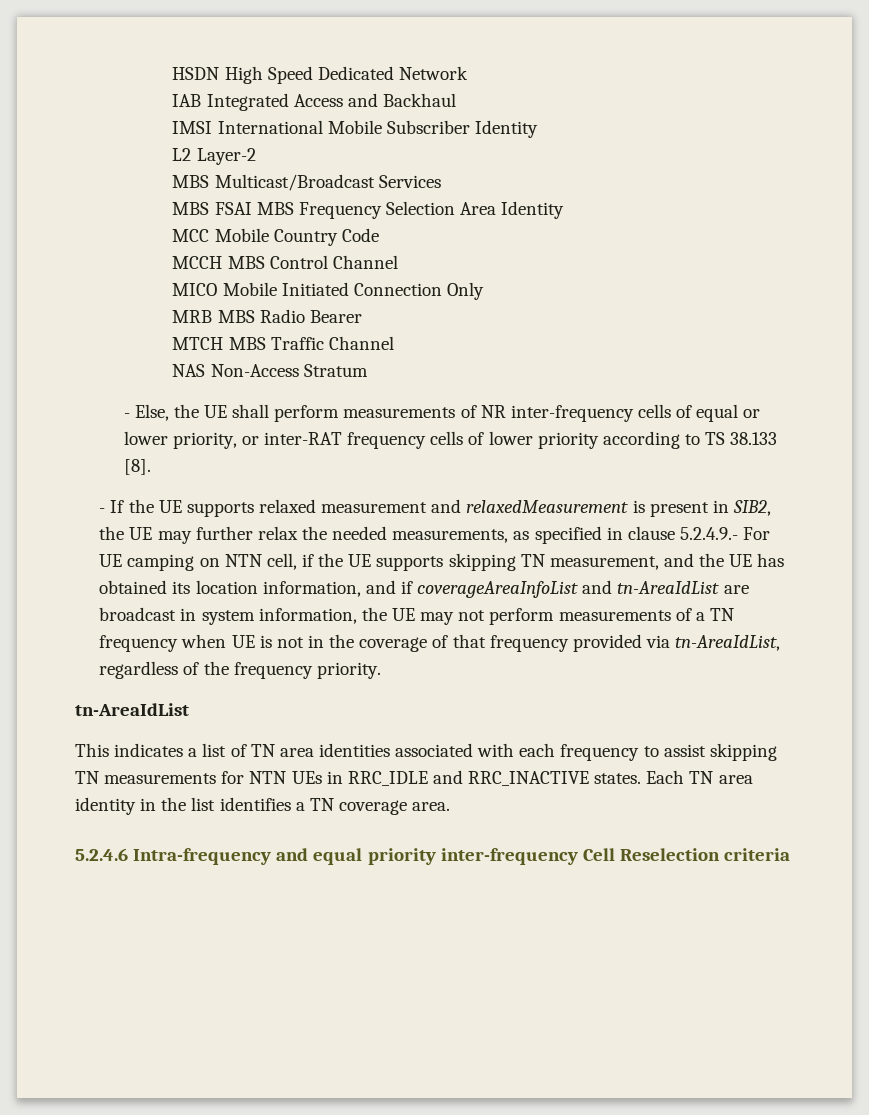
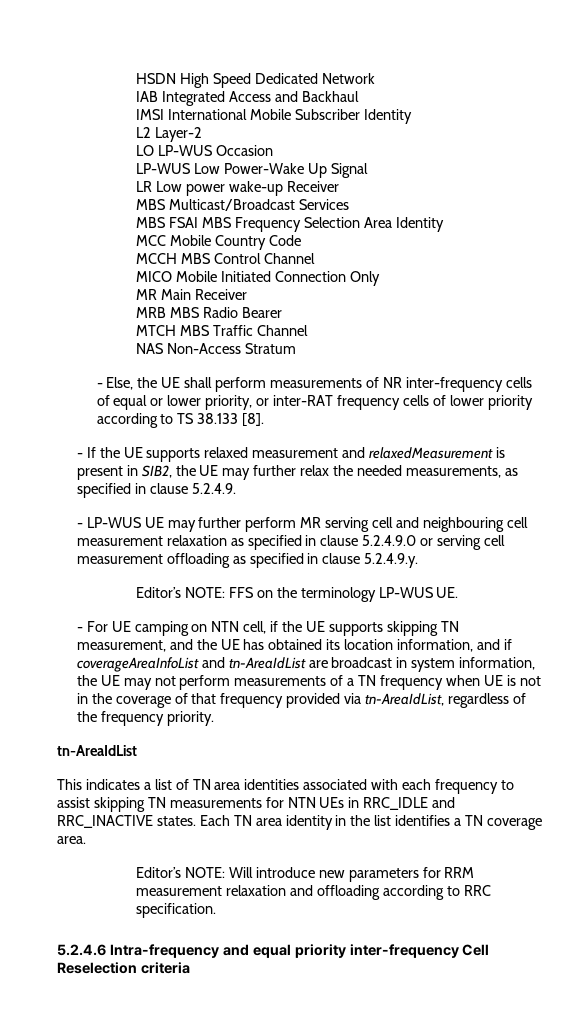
+ LO LP-WUS Occasion
+ LP-WUS Low Power-Wake Up Signal
+ LR Low power wake-up Receiver
+ MR Main Receiver
- - If the UE supports relaxed measurement and relaxedMeasurement is present in SIB2, the UE may further relax the needed measurements, as specified in clause 5.2.4.9.- For UE camping on NTN cell, if the UE supports skipping TN measurement, and the UE has obtained its location information, and if coverageAreaInfoList and tn-AreaIdList are broadcast in system information, the UE may not perform measurements of a TN frequency when UE is not in the coverage of that frequency provided via tn-AreaIdList, regardless of the frequency priority.
+ - If the UE supports relaxed measurement and relaxedMeasurement is present in SIB2, the UE may further relax the needed measurements, as specified in clause 5.2.4.9.
+ - LP-WUS UE may further perform MR serving cell and neighbouring cell measurement relaxation as specified in clause 5.2.4.9.0 or serving cell measurement offloading as specified in clause 5.2.4.9.y.
+ Editor’s NOTE: FFS on the terminology LP-WUS UE.
+ - For UE camping on NTN cell, if the UE supports skipping TN measurement, and the UE has obtained its location information, and if coverageAreaInfoList and tn-AreaIdList are broadcast in system information, the UE may not perform measurements of a TN frequency when UE is not in the coverage of that frequency provided via tn-AreaIdList, regardless of the frequency priority.
+ Editor’s NOTE: Will introduce new parameters for RRM measurement relaxation and offloading according to RRC specification.

